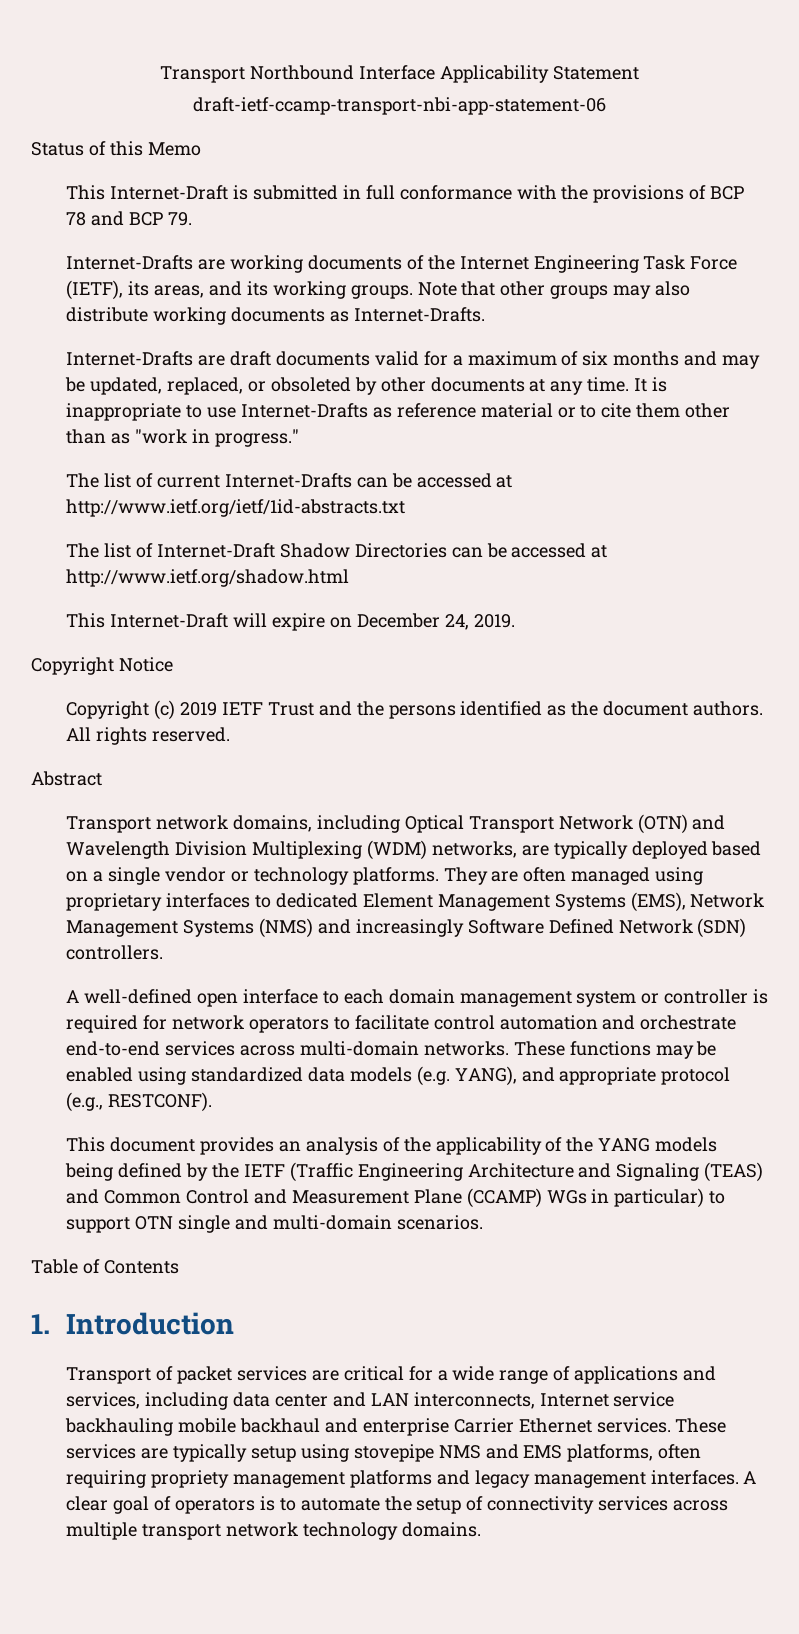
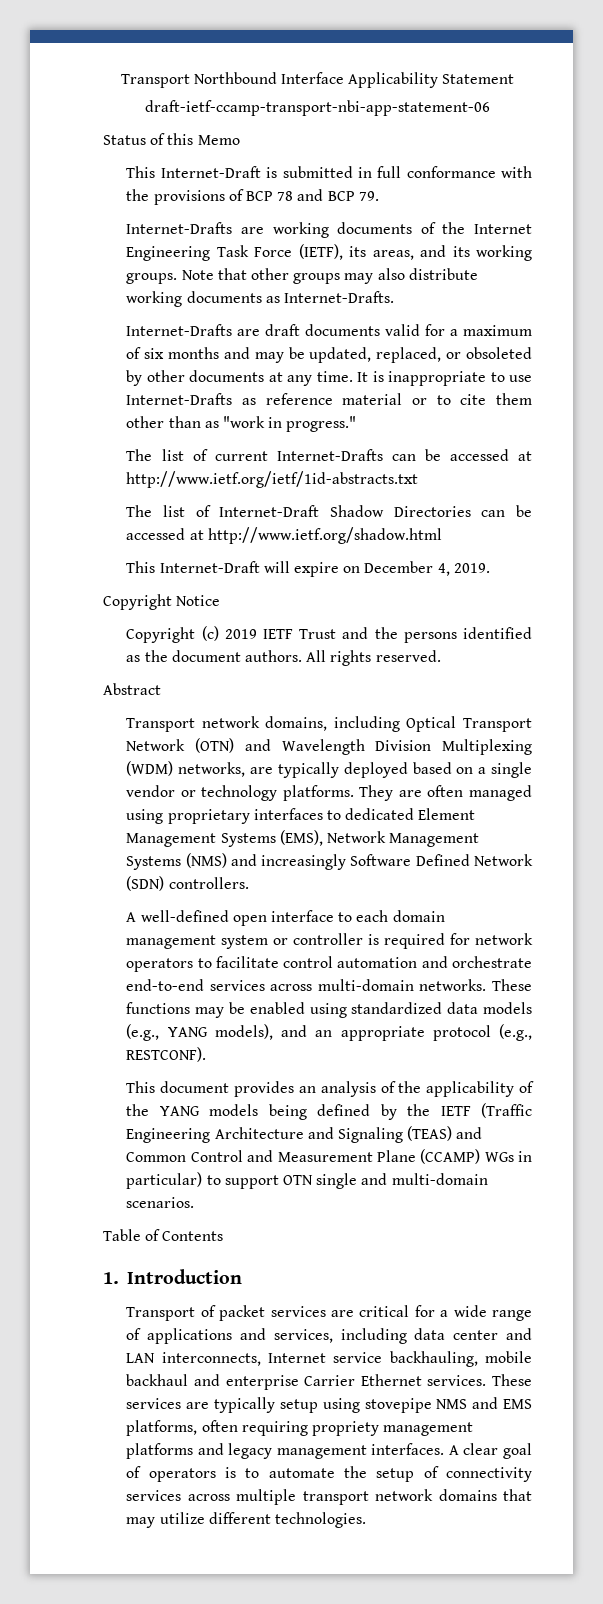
- This Internet-Draft will expire on December 24, 2019.
+ This Internet-Draft will expire on December 4, 2019.
- These functions may be enabled using standardized data models (e.g. YANG), and appropriate protocol (e.g., RESTCONF).
+ These functions may be enabled using standardized data models (e.g., YANG models), and an appropriate protocol (e.g., RESTCONF).
- Transport of packet services are critical for a wide range of applications and services, including data center and LAN interconnects, Internet service backhauling mobile backhaul and enterprise Carrier Ethernet services.
+ Transport of packet services are critical for a wide range of applications and services, including data center and LAN interconnects, Internet service backhauling, mobile backhaul and enterprise Carrier Ethernet services.
- A clear goal of operators is to automate the setup of connectivity services across multiple transport network technology domains.
+ A clear goal of operators is to automate the setup of connectivity services across multiple transport network domains that may utilize different technologies.

